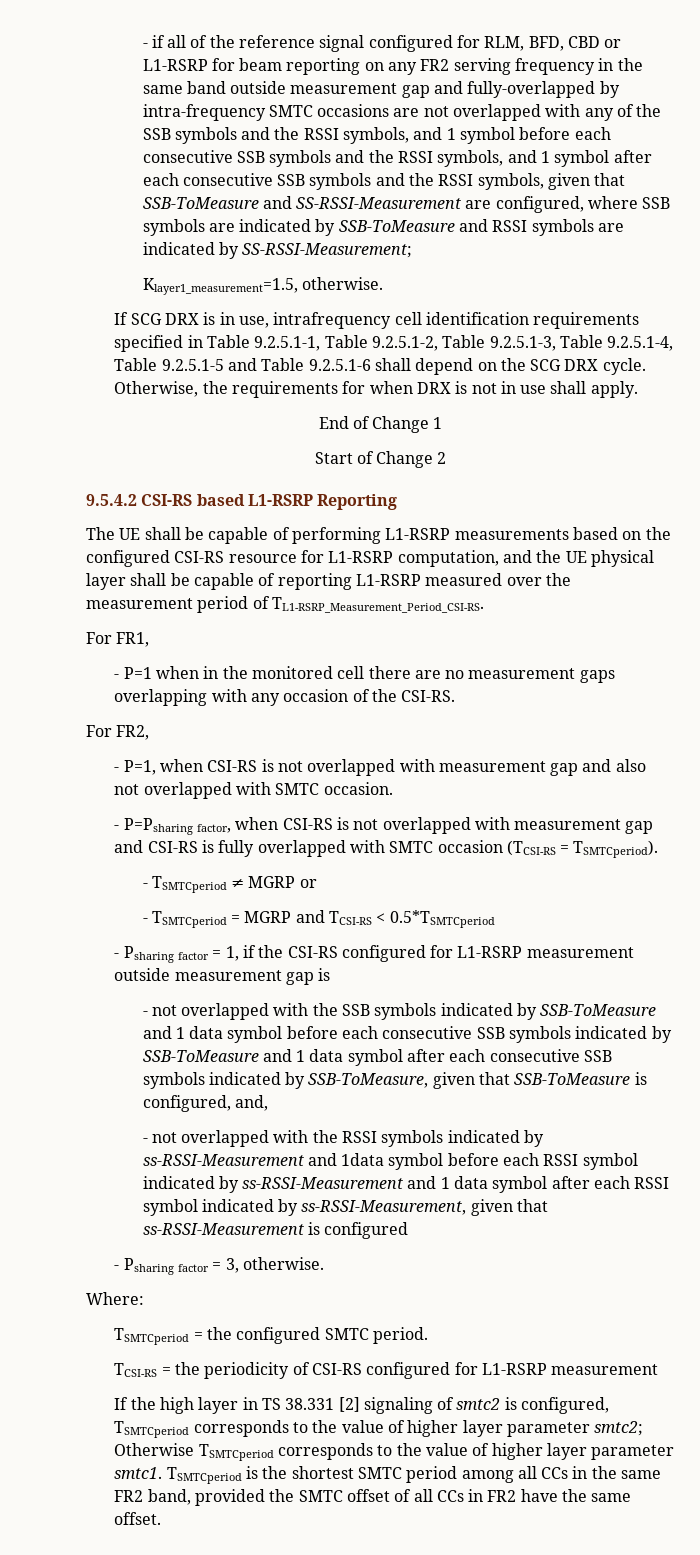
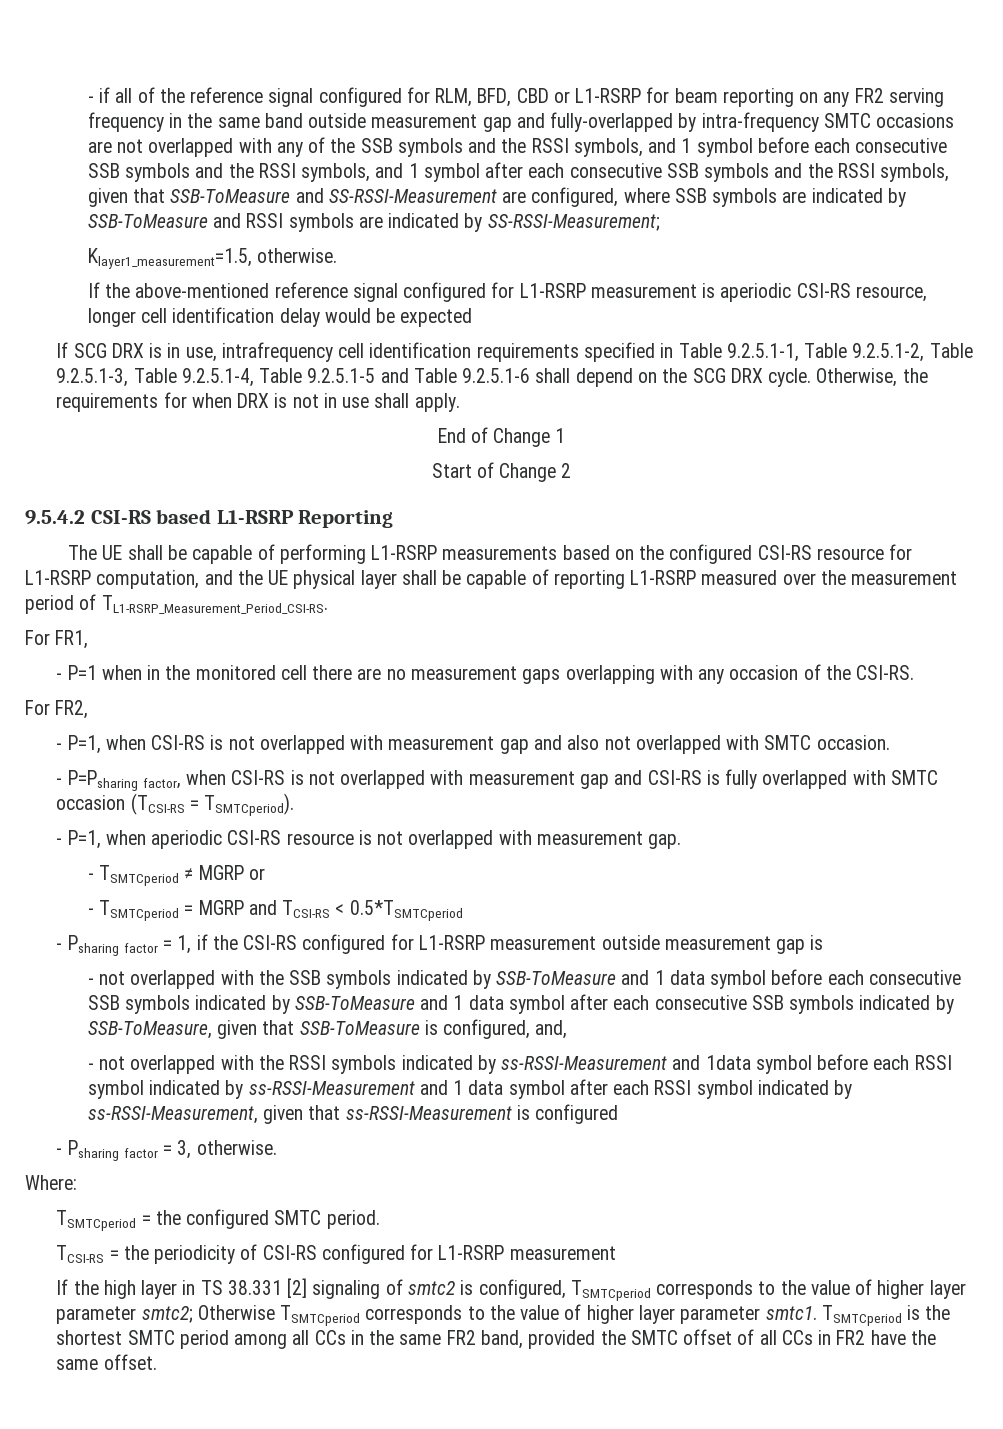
+ If the above-mentioned reference signal configured for L1-RSRP measurement is aperiodic CSI-RS resource, longer cell identification delay would be expected
+ - P=1, when aperiodic CSI-RS resource is not overlapped with measurement gap.

